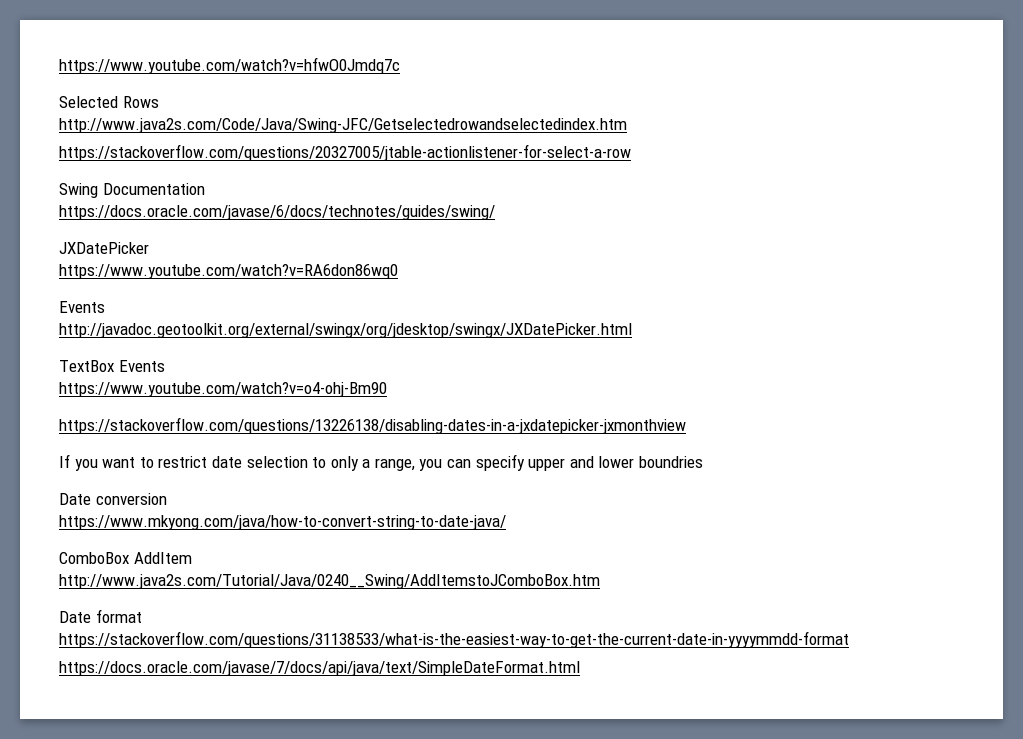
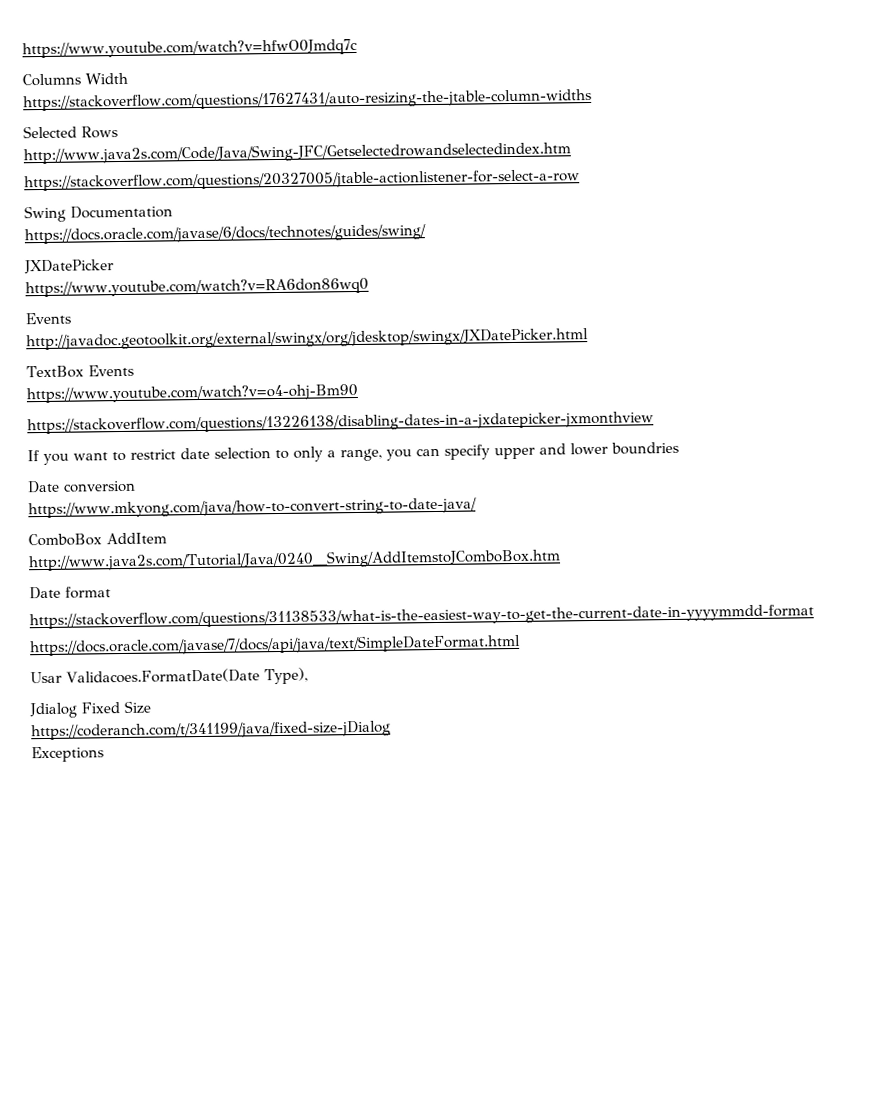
+ Columns Width
+ https://stackoverflow.com/questions/17627431/auto-resizing-the-jtable-column-widths
+ Usar Validacoes.FormatDate(Date Type),
+ Jdialog Fixed Size
+ https://coderanch.com/t/341199/java/fixed-size-jDialog
+ Exceptions

